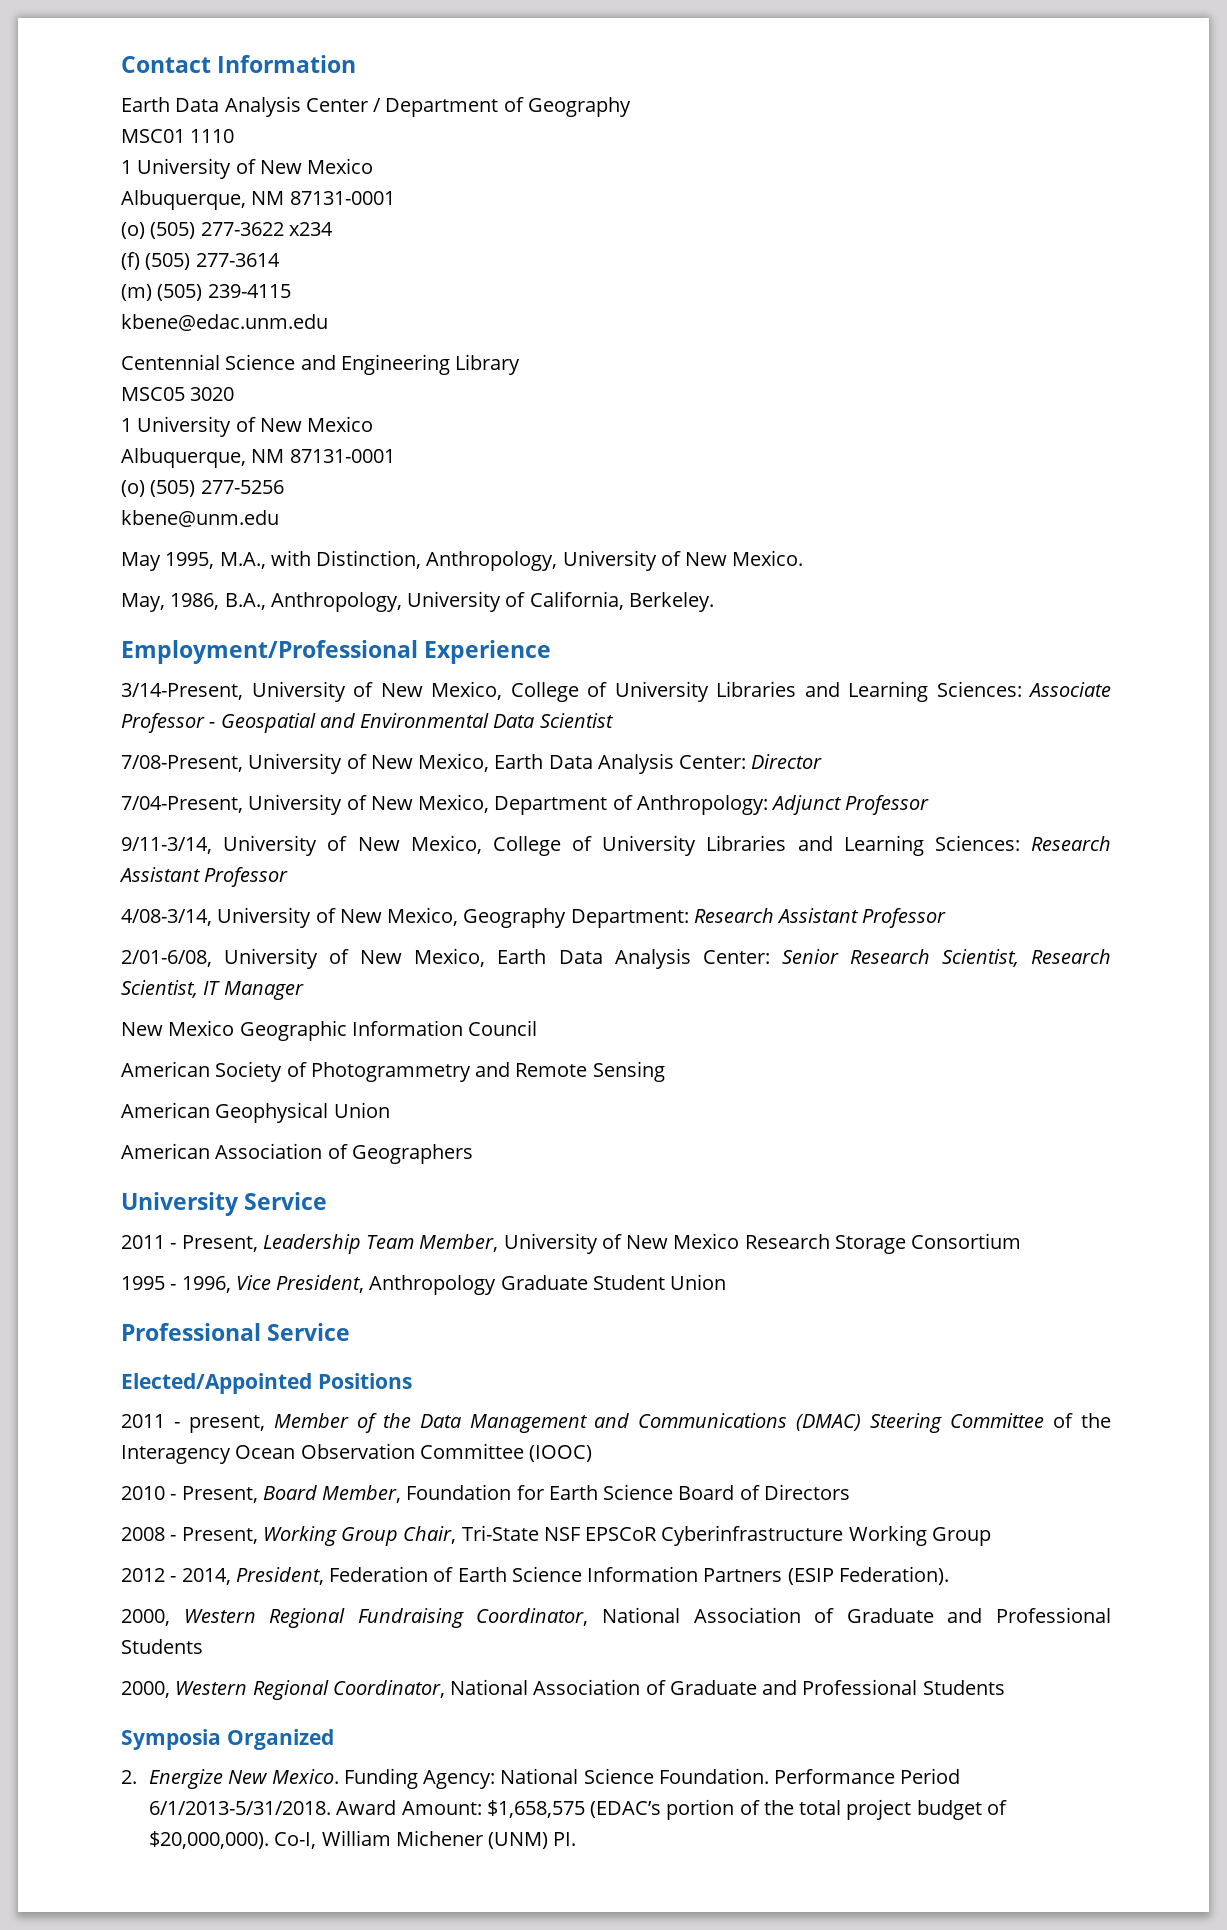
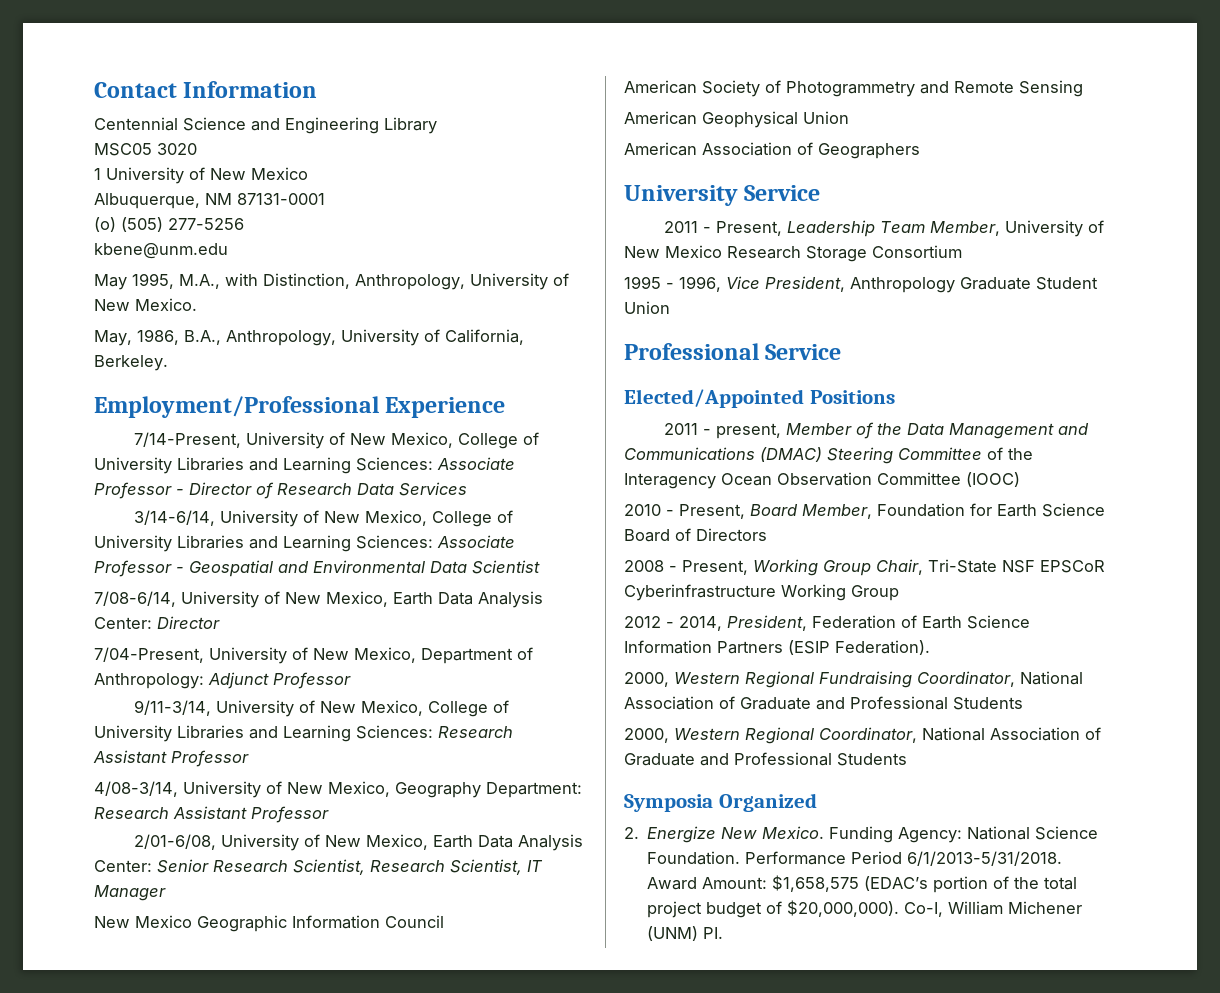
- Earth Data Analysis Center / Department of Geography
- MSC01 1110
- 1 University of New Mexico
- Albuquerque, NM 87131-0001
- (o) (505) 277-3622 x234
- (f) (505) 277-3614
- (m) (505) 239-4115
- kbene@edac.unm.edu
- 3/14-Present, University of New Mexico, College of University Libraries and Learning Sciences: Associate Professor - Geospatial and Environmental Data Scientist
+ 7/14-Present, University of New Mexico, College of University Libraries and Learning Sciences: Associate Professor - Director of Research Data Services
+ 3/14-6/14, University of New Mexico, College of University Libraries and Learning Sciences: Associate Professor - Geospatial and Environmental Data Scientist
- 7/08-Present, University of New Mexico, Earth Data Analysis Center: Director
+ 7/08-6/14, University of New Mexico, Earth Data Analysis Center: Director

